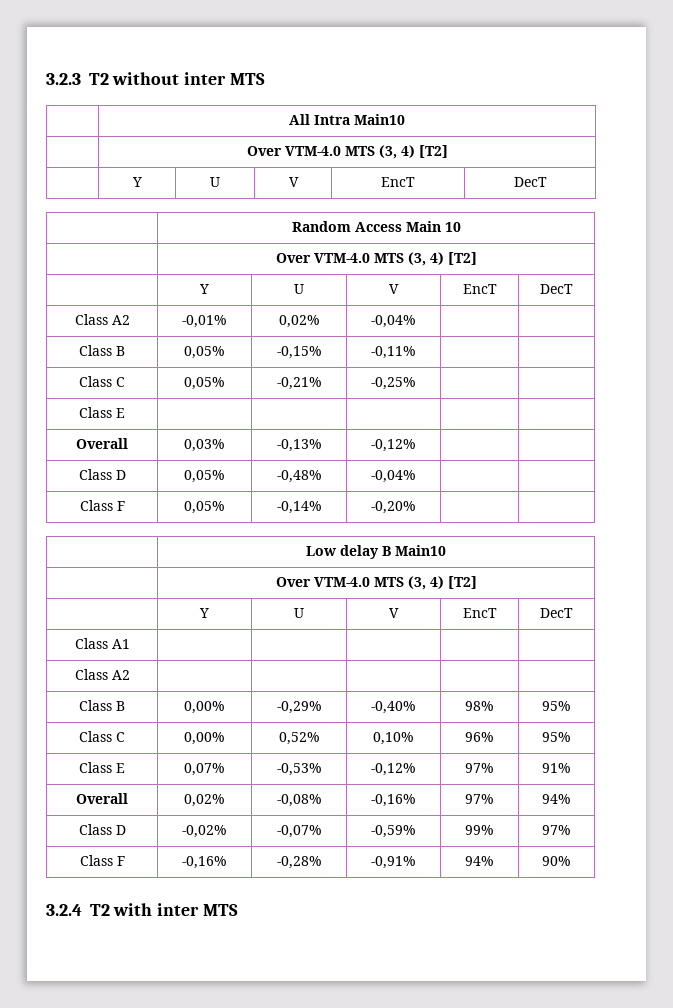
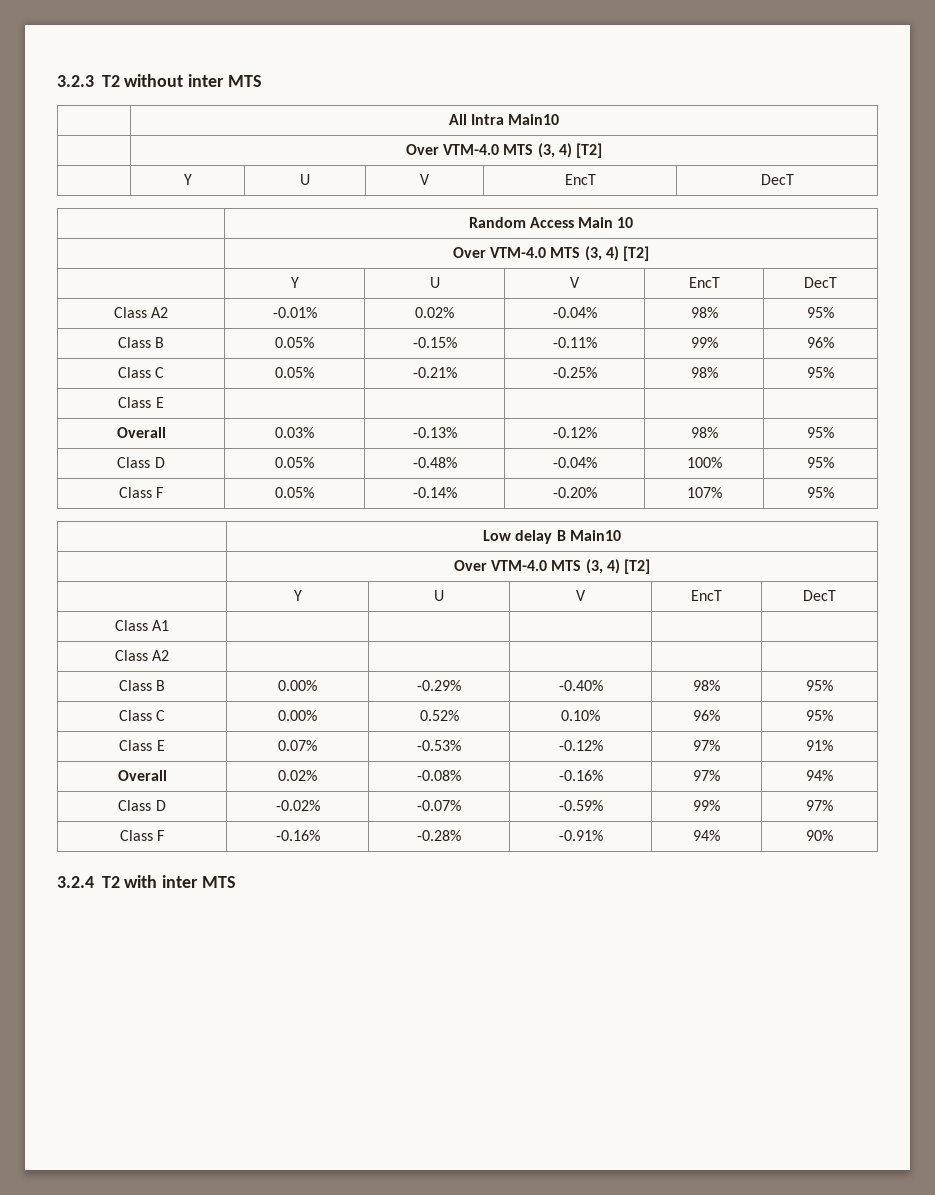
- Class A2 | -0,01% | 0,02% | -0,04% | |
- Class B | 0,05% | -0,15% | -0,11% | |
- Class C | 0,05% | -0,21% | -0,25% | |
+ Class A2 | -0.01% | 0.02% | -0.04% | 98% | 95%
+ Class B | 0.05% | -0.15% | -0.11% | 99% | 96%
+ Class C | 0.05% | -0.21% | -0.25% | 98% | 95%
  Class E | | | | |
- Overall | 0,03% | -0,13% | -0,12% | |
- Class D | 0,05% | -0,48% | -0,04% | |
- Class F | 0,05% | -0,14% | -0,20% | |
+ Overall | 0.03% | -0.13% | -0.12% | 98% | 95%
+ Class D | 0.05% | -0.48% | -0.04% | 100% | 95%
+ Class F | 0.05% | -0.14% | -0.20% | 107% | 95%
- Class B | 0,00% | -0,29% | -0,40% | 98% | 95%
+ Class B | 0.00% | -0.29% | -0.40% | 98% | 95%
- Class C | 0,00% | 0,52% | 0,10% | 96% | 95%
+ Class C | 0.00% | 0.52% | 0.10% | 96% | 95%
- Class E | 0,07% | -0,53% | -0,12% | 97% | 91%
+ Class E | 0.07% | -0.53% | -0.12% | 97% | 91%
- Overall | 0,02% | -0,08% | -0,16% | 97% | 94%
+ Overall | 0.02% | -0.08% | -0.16% | 97% | 94%
- Class D | -0,02% | -0,07% | -0,59% | 99% | 97%
+ Class D | -0.02% | -0.07% | -0.59% | 99% | 97%
- Class F | -0,16% | -0,28% | -0,91% | 94% | 90%
+ Class F | -0.16% | -0.28% | -0.91% | 94% | 90%

